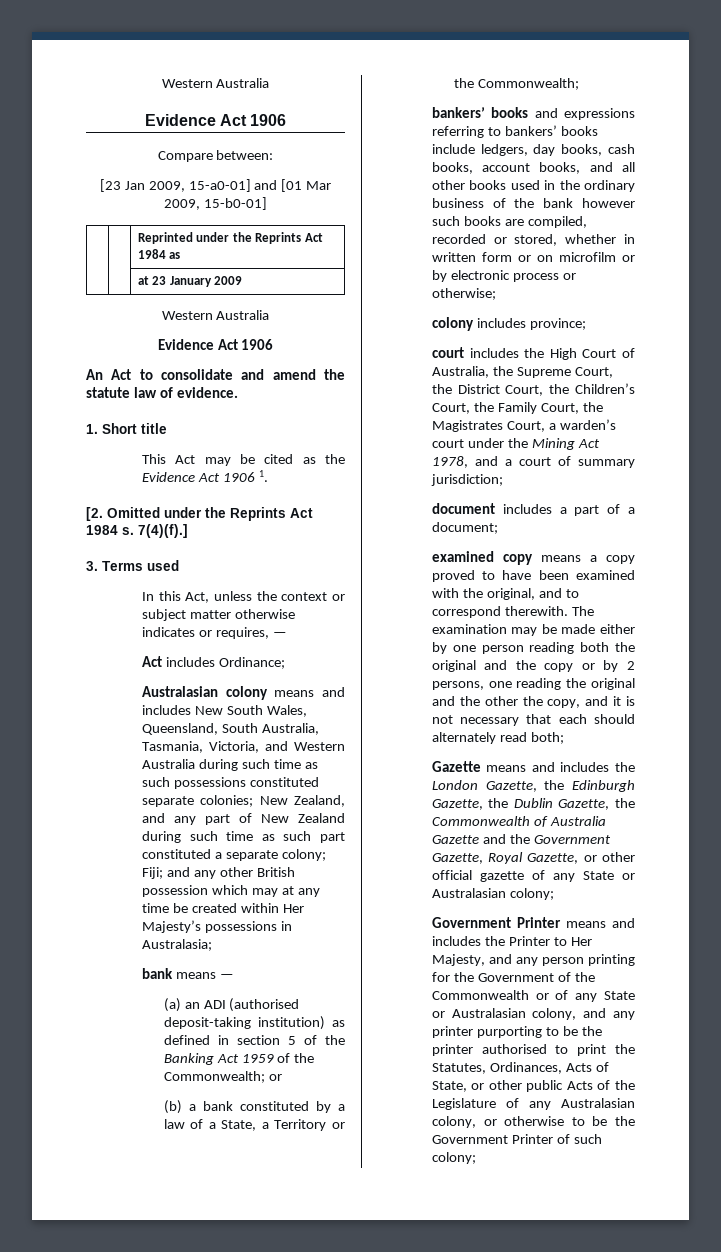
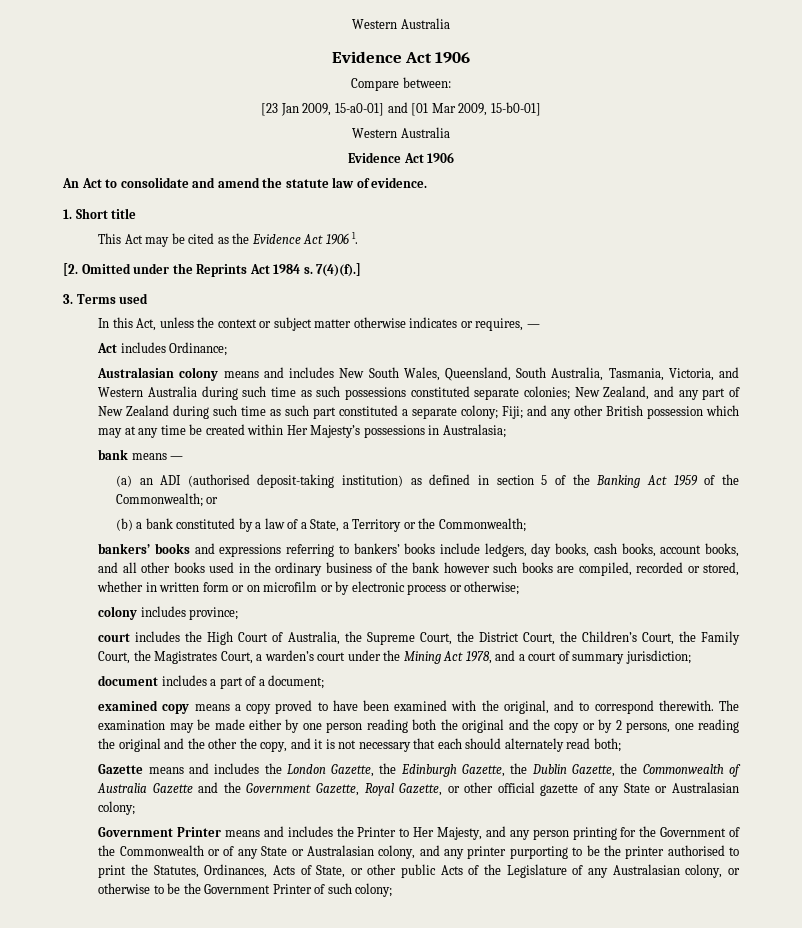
- | | Reprinted under the Reprints Act 1984 as
- | | at 23 January 2009

